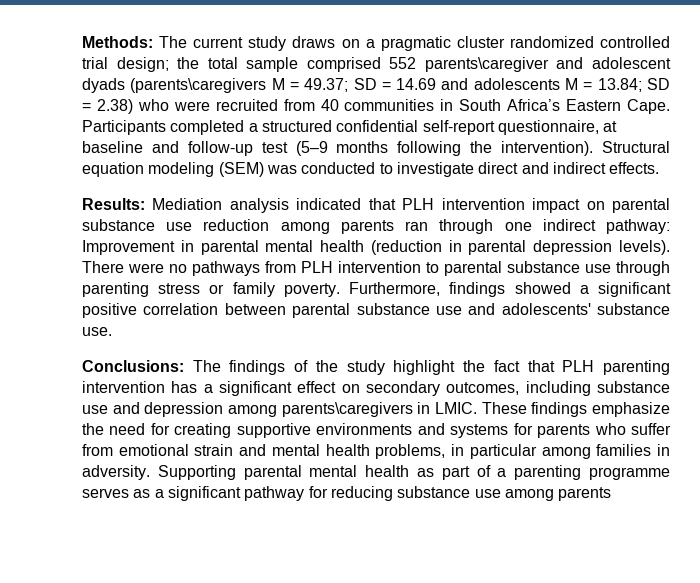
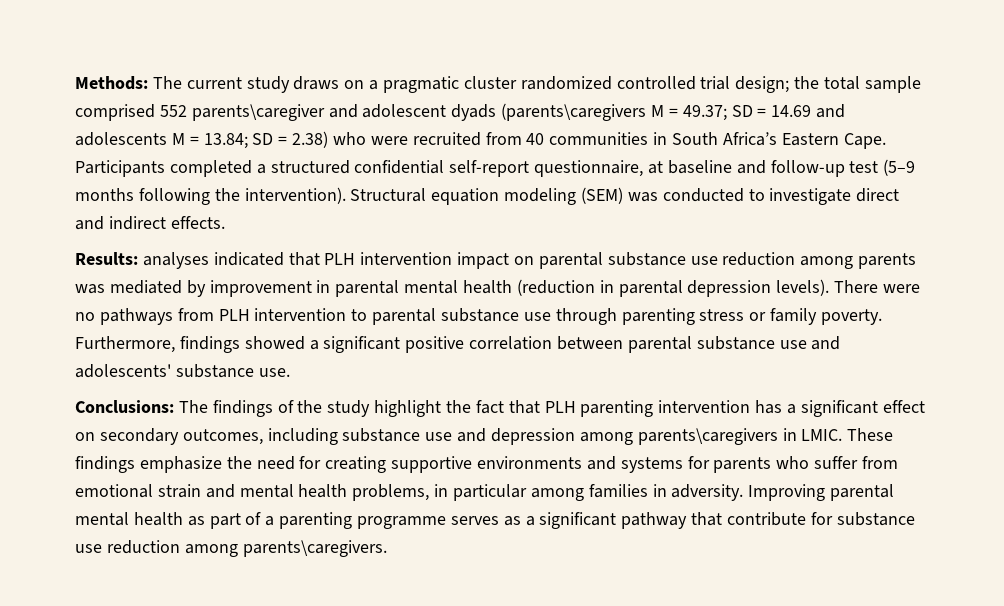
- Results: Mediation analysis indicated that PLH intervention impact on parental substance use reduction among parents ran through one indirect pathway: Improvement in parental mental health (reduction in parental depression levels).
+ Results: analyses indicated that PLH intervention impact on parental substance use reduction among parents was mediated by improvement in parental mental health (reduction in parental depression levels).
- Supporting parental mental health as part of a parenting programme serves as a significant pathway for reducing substance use among parents
+ Improving parental mental health as part of a parenting programme serves as a significant pathway that contribute for substance use reduction among parents\caregivers.

